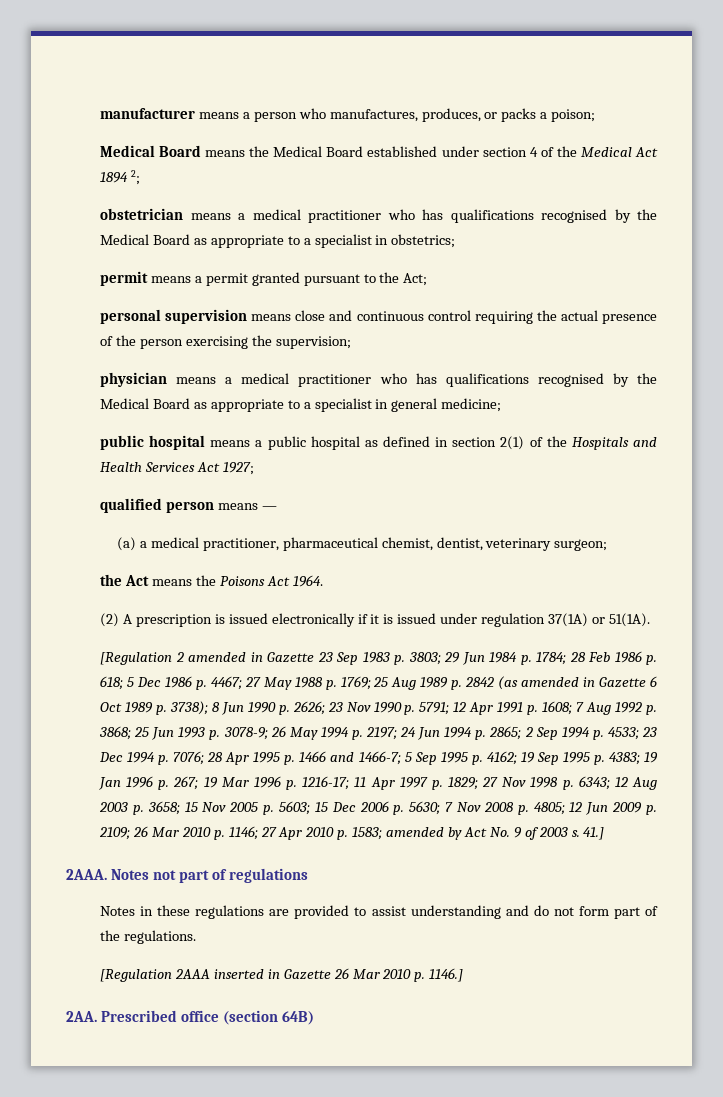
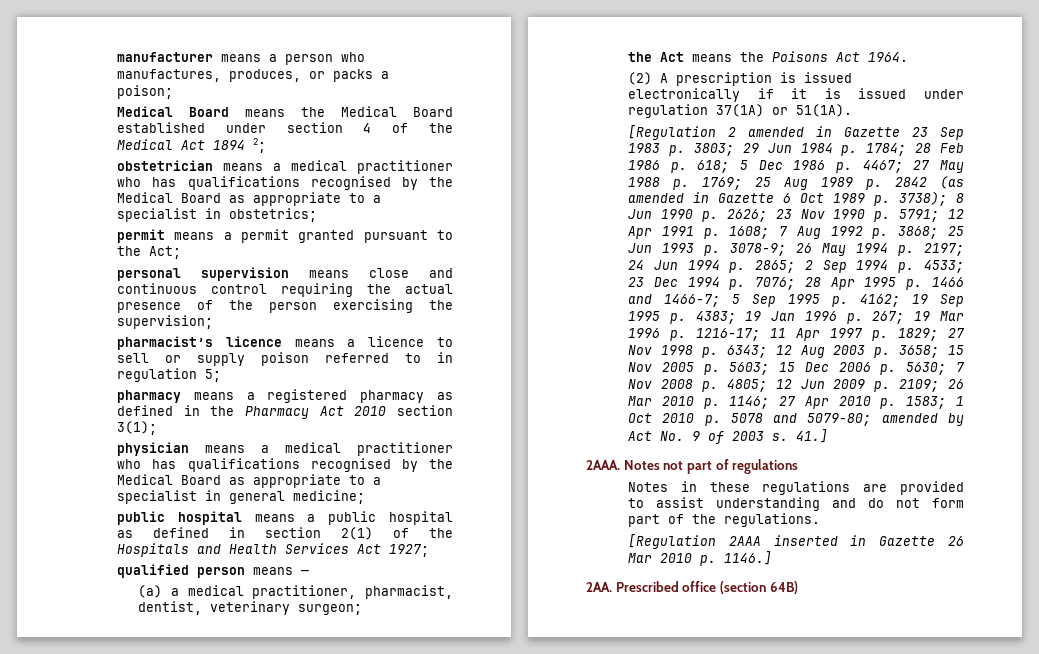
+ pharmacist’s licence means a licence to sell or supply poison referred to in regulation 5;
+ pharmacy means a registered pharmacy as defined in the Pharmacy Act 2010 section 3(1);
- (a) a medical practitioner, pharmaceutical chemist, dentist, veterinary surgeon;
+ (a) a medical practitioner, pharmacist, dentist, veterinary surgeon;
+ 1 Oct 2010 p. 5078 and 5079-80;

